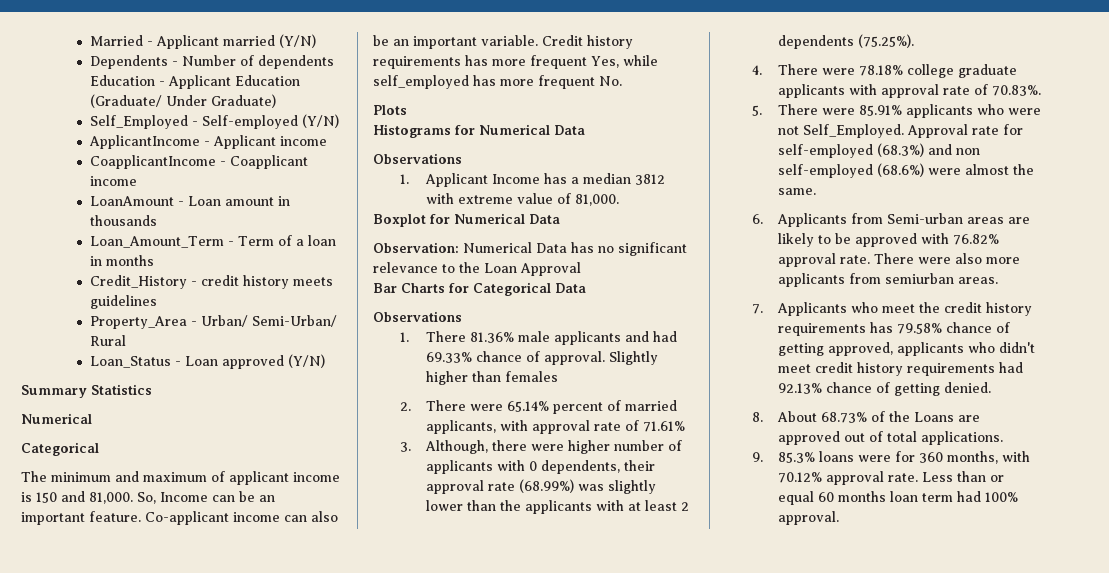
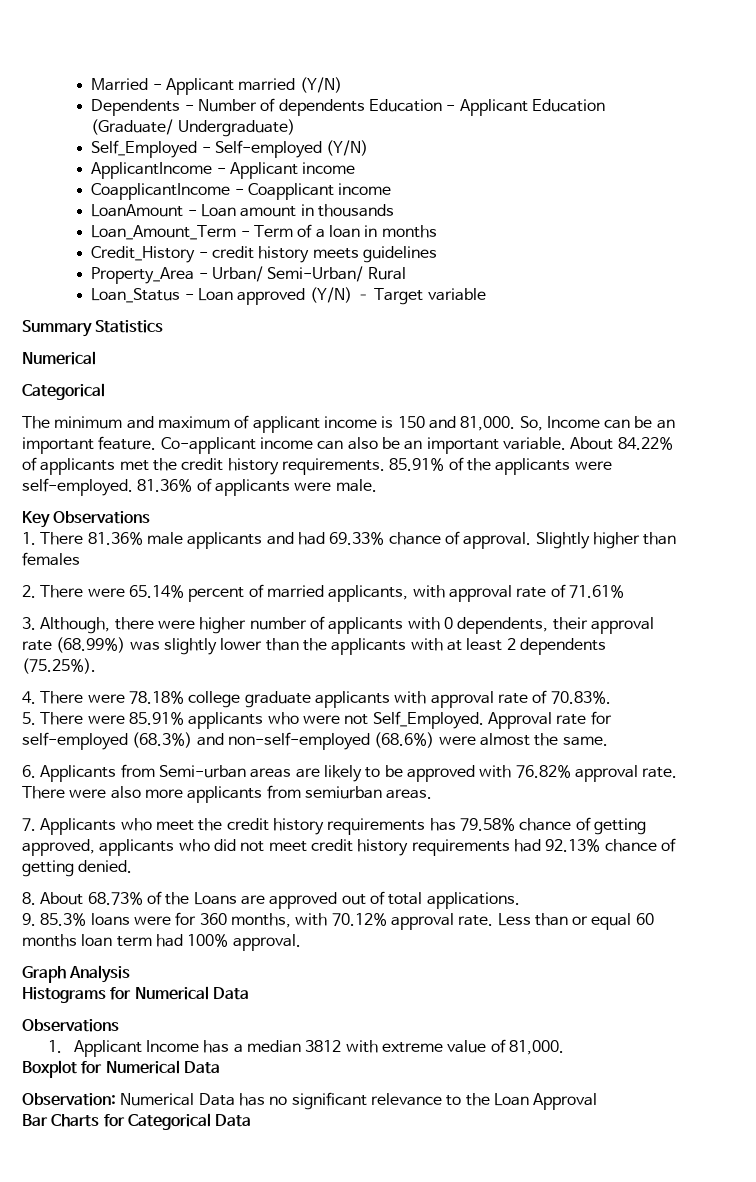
- Dependents - Number of dependents Education - Applicant Education (Graduate/ Under Graduate)
+ Dependents - Number of dependents Education - Applicant Education (Graduate/ Undergraduate)
- Loan_Status - Loan approved (Y/N)
+ Loan_Status - Loan approved (Y/N) – Target variable
- Credit history requirements has more frequent Yes, while self_employed has more frequent No.
- Plots
+ About 84.22% of applicants met the credit history requirements. 85.91% of the applicants were self-employed. 81.36% of applicants were male.
+ Key Observations
+ 1. There 81.36% male applicants and had 69.33% chance of approval. Slightly higher than females
+ 2. There were 65.14% percent of married applicants, with approval rate of 71.61%
+ 3. Although, there were higher number of applicants with 0 dependents, their approval rate (68.99%) was slightly lower than the applicants with at least 2 dependents (75.25%).
+ 4. There were 78.18% college graduate applicants with approval rate of 70.83%.
+ 5. There were 85.91% applicants who were not Self_Employed. Approval rate for self-employed (68.3%) and non-self-employed (68.6%) were almost the same.
+ 6. Applicants from Semi-urban areas are likely to be approved with 76.82% approval rate. There were also more applicants from semiurban areas.
+ 7. Applicants who meet the credit history requirements has 79.58% chance of getting approved, applicants who did not meet credit history requirements had 92.13% chance of getting denied.
+ 8. About 68.73% of the Loans are approved out of total applications.
+ 9. 85.3% loans were for 360 months, with 70.12% approval rate. Less than or equal 60 months loan term had 100% approval.
+ Graph Analysis
  Bar Charts for Categorical Data
- Observations
- 1. There 81.36% male applicants and had 69.33% chance of approval. Slightly higher than females
- 2. There were 65.14% percent of married applicants, with approval rate of 71.61%
- 3. Although, there were higher number of applicants with 0 dependents, their approval rate (68.99%) was slightly lower than the applicants with at least 2 dependents (75.25%).
- 4. There were 78.18% college graduate applicants with approval rate of 70.83%.
- 5. There were 85.91% applicants who were not Self_Employed. Approval rate for self-employed (68.3%) and non self-employed (68.6%) were almost the same.
- 6. Applicants from Semi-urban areas are likely to be approved with 76.82% approval rate. There were also more applicants from semiurban areas.
- 7. Applicants who meet the credit history requirements has 79.58% chance of getting approved, applicants who didn't meet credit history requirements had 92.13% chance of getting denied.
- 8. About 68.73% of the Loans are approved out of total applications.
- 9. 85.3% loans were for 360 months, with 70.12% approval rate. Less than or equal 60 months loan term had 100% approval.

